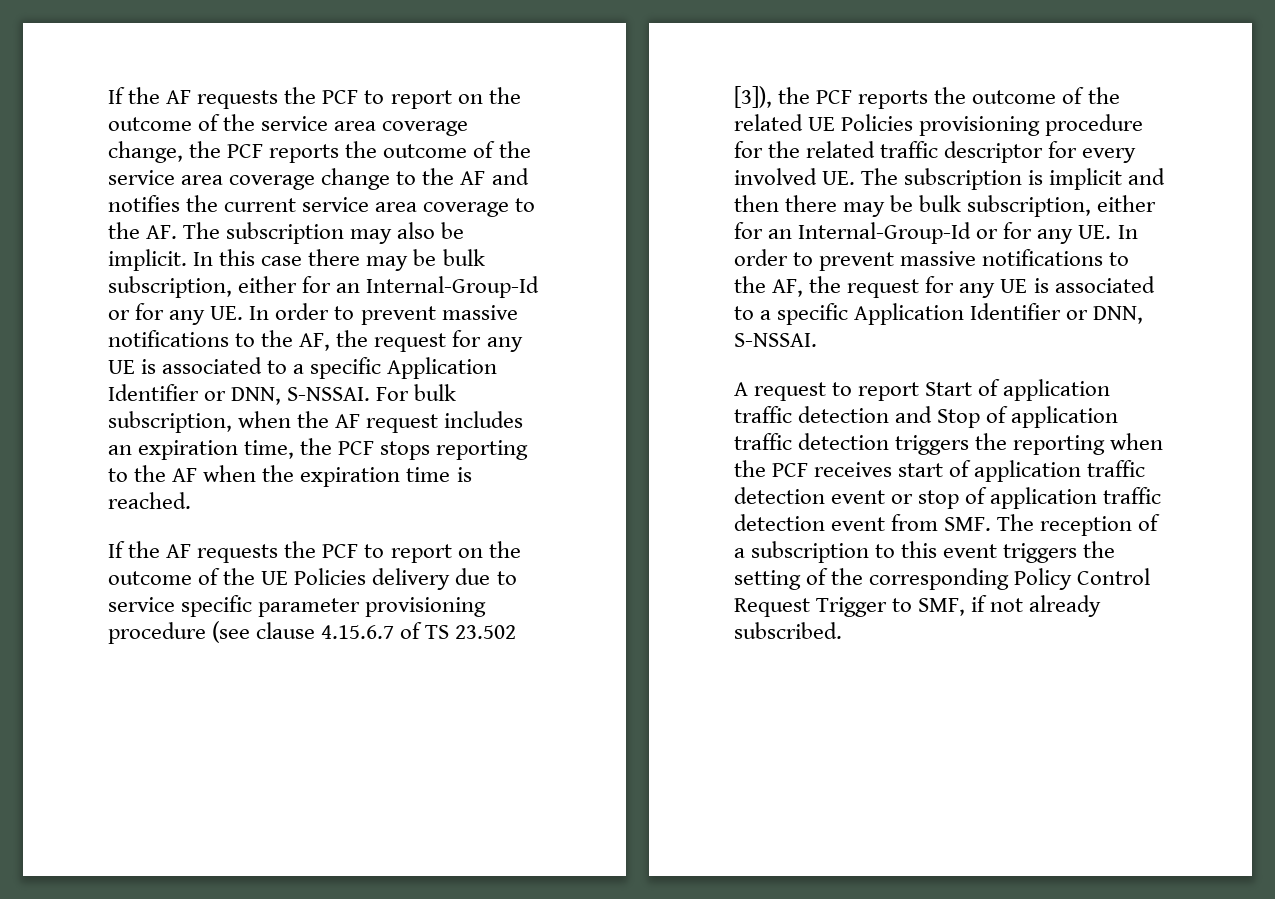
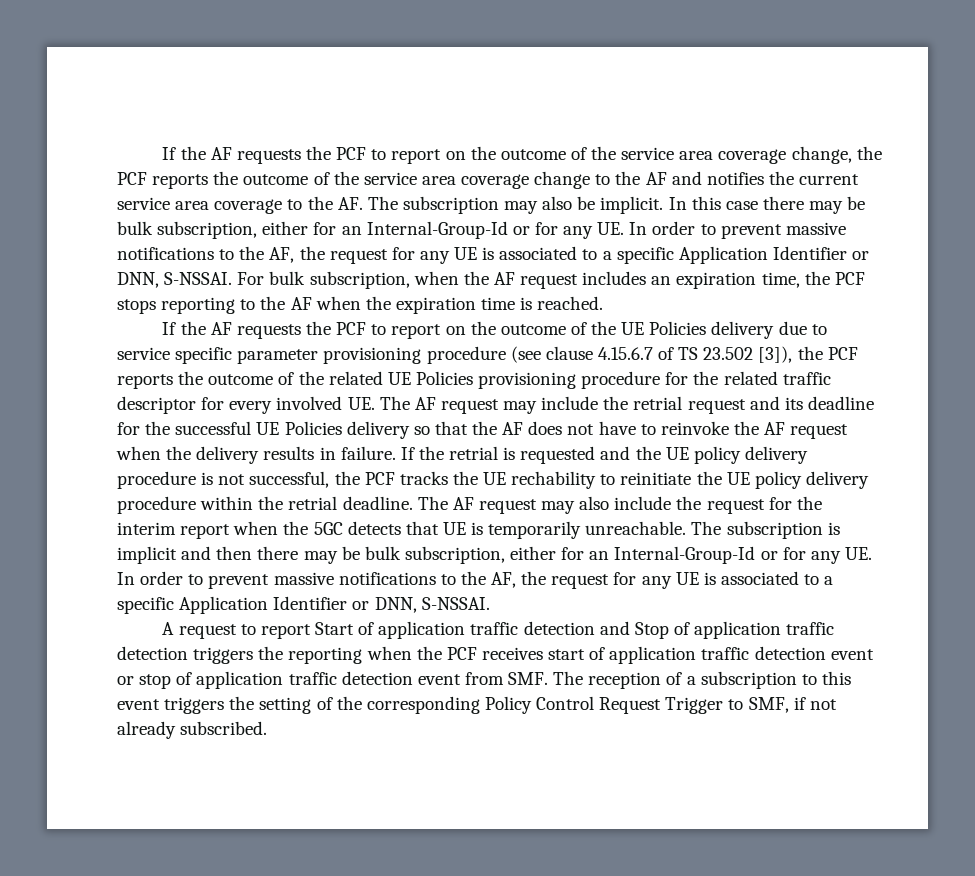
- If the AF requests the PCF to report on the outcome of the UE Policies delivery due to service specific parameter provisioning procedure (see clause 4.15.6.7 of TS 23.502 [3]), the PCF reports the outcome of the related UE Policies provisioning procedure for the related traffic descriptor for every involved UE. The subscription is implicit and then there may be bulk subscription, either for an Internal-Group-Id or for any UE. In order to prevent massive notifications to the AF, the request for any UE is associated to a specific Application Identifier or DNN, S-NSSAI.
+ If the AF requests the PCF to report on the outcome of the UE Policies delivery due to service specific parameter provisioning procedure (see clause 4.15.6.7 of TS 23.502 [3]), the PCF reports the outcome of the related UE Policies provisioning procedure for the related traffic descriptor for every involved UE. The AF request may include the retrial request and its deadline for the successful UE Policies delivery so that the AF does not have to reinvoke the AF request when the delivery results in failure. If the retrial is requested and the UE policy delivery procedure is not successful, the PCF tracks the UE rechability to reinitiate the UE policy delivery procedure within the retrial deadline. The AF request may also include the request for the interim report when the 5GC detects that UE is temporarily unreachable. The subscription is implicit and then there may be bulk subscription, either for an Internal-Group-Id or for any UE. In order to prevent massive notifications to the AF, the request for any UE is associated to a specific Application Identifier or DNN, S-NSSAI.

